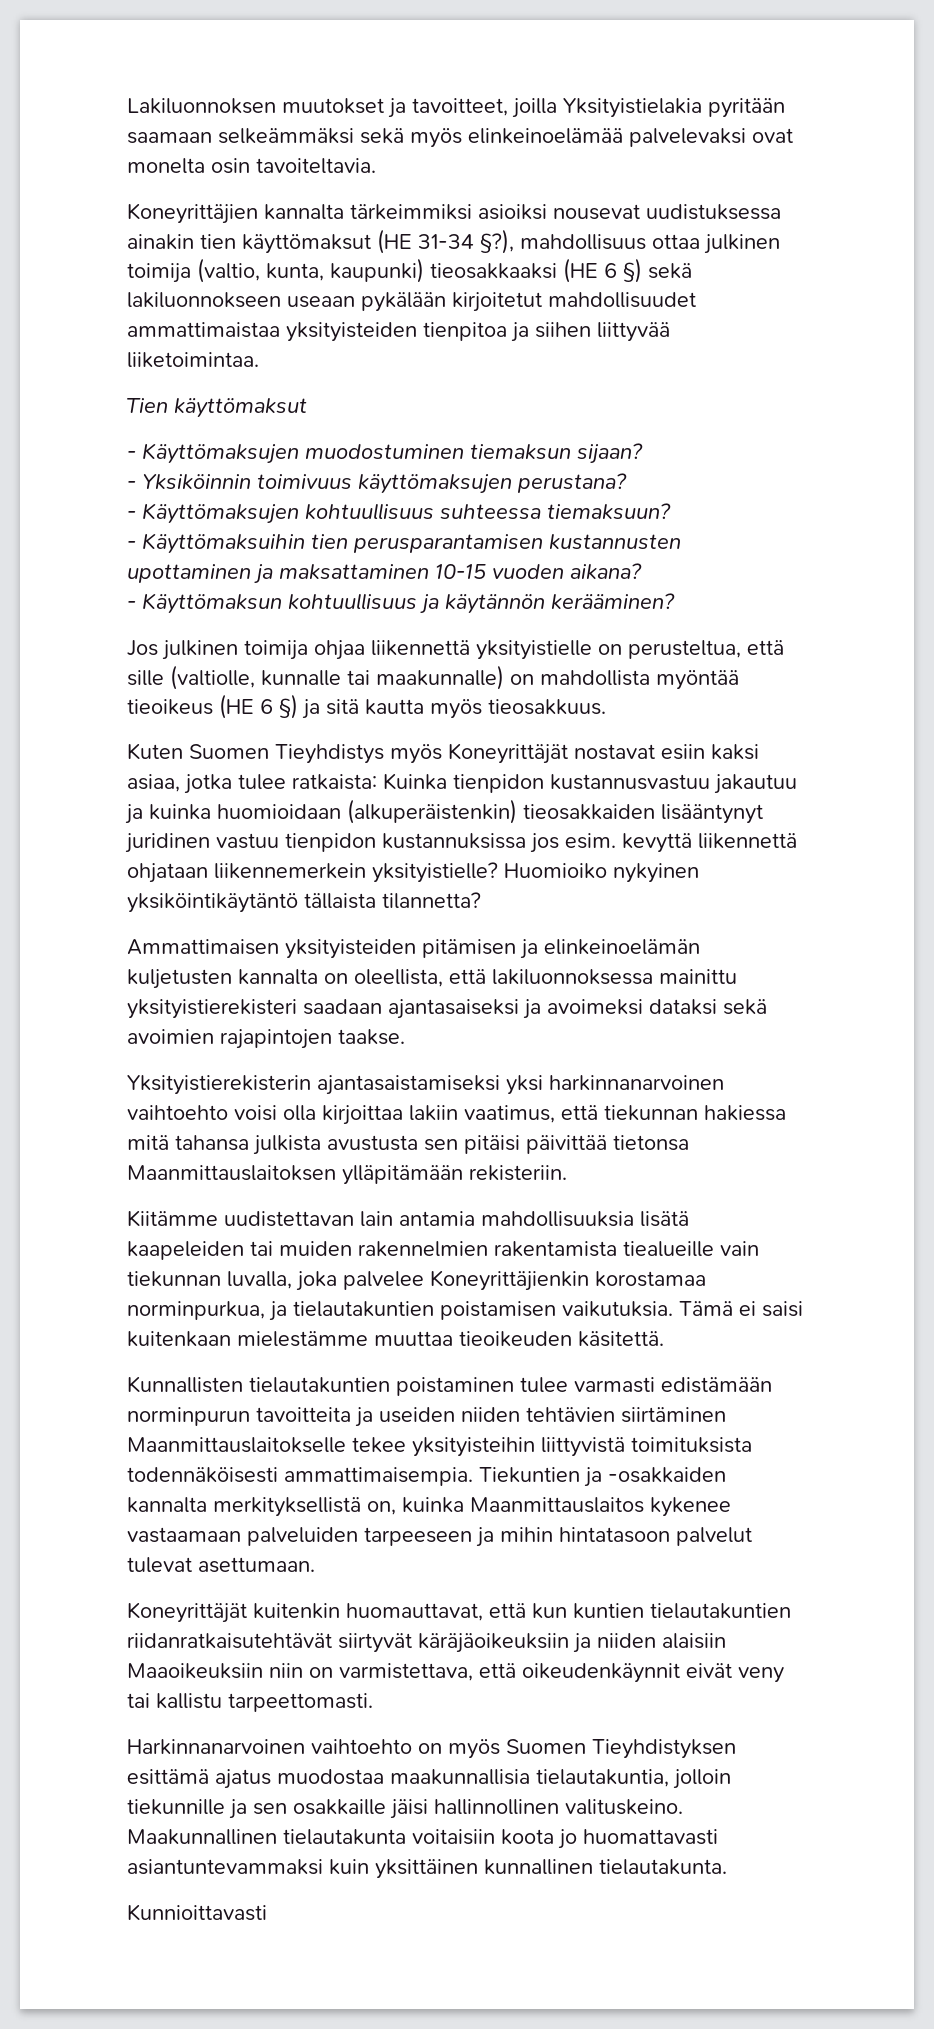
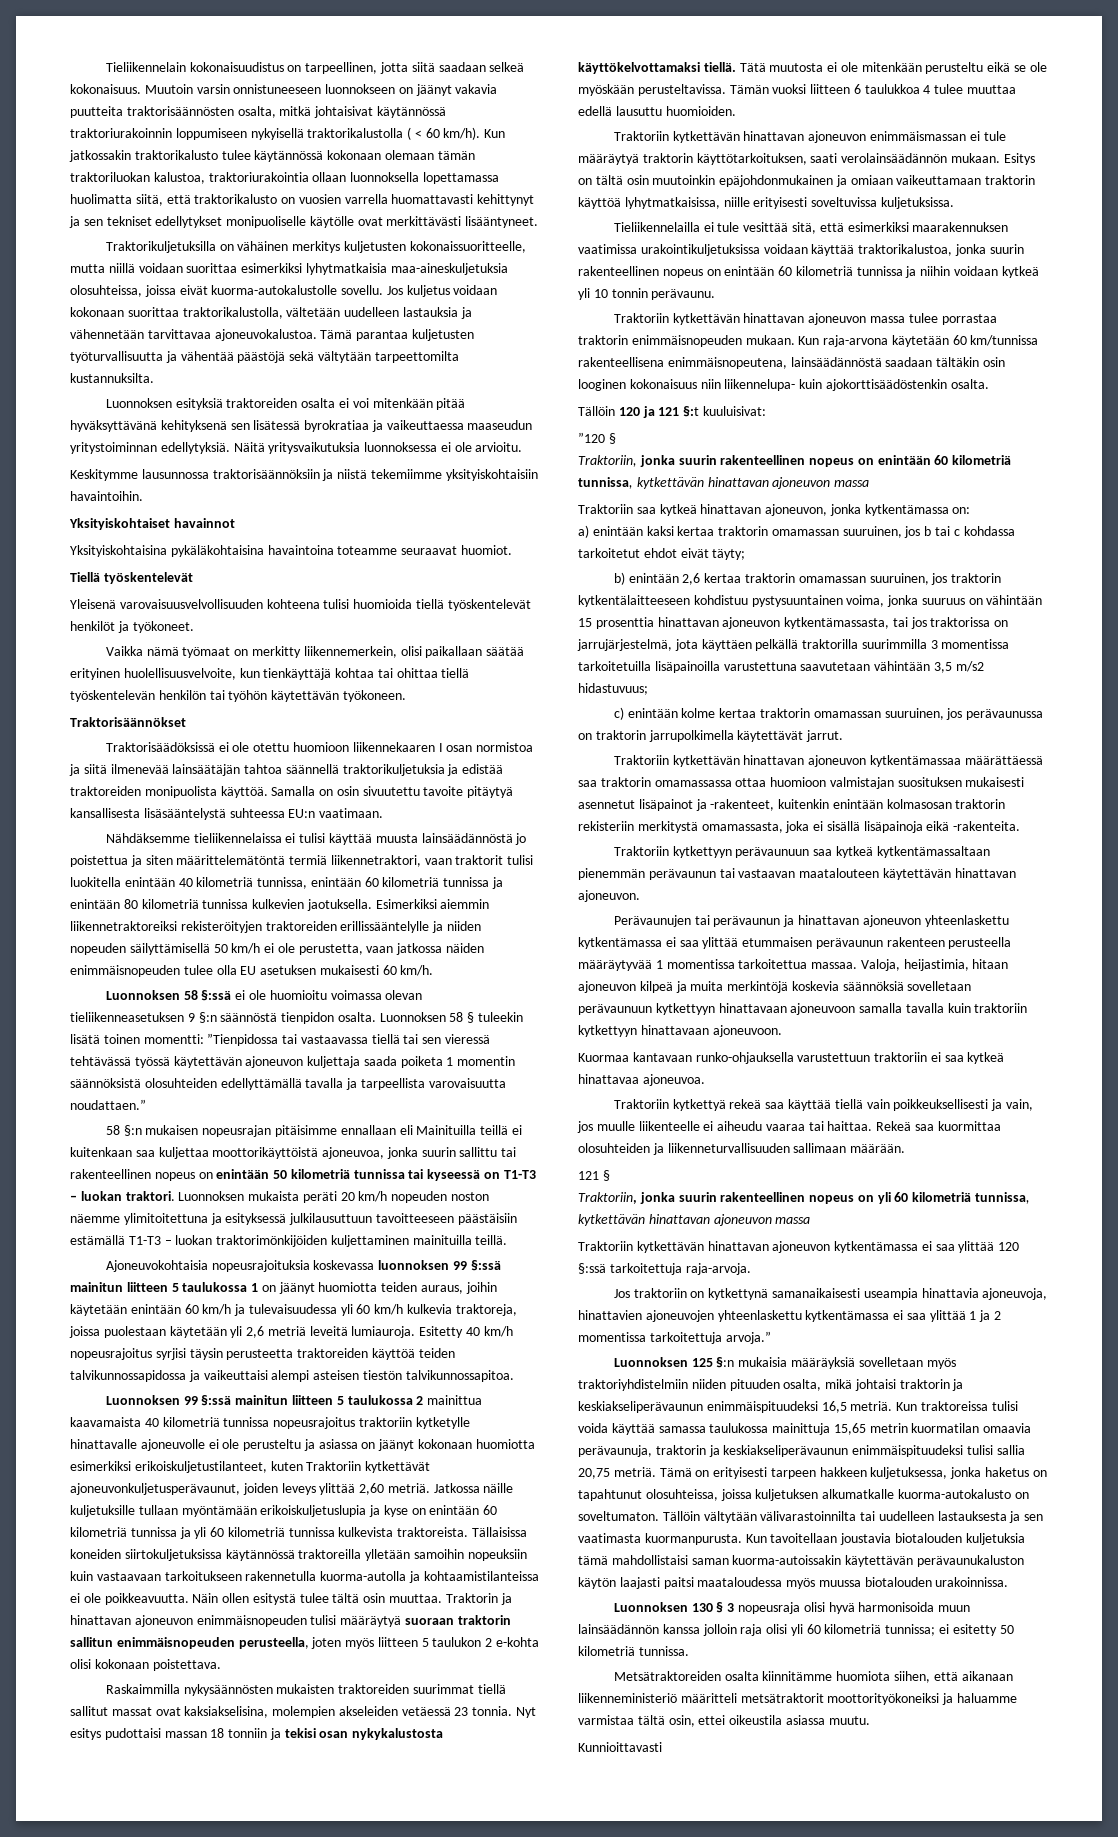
- Lakiluonnoksen muutokset ja tavoitteet, joilla Yksityistielakia pyritään saamaan selkeämmäksi sekä myös elinkeinoelämää palvelevaksi ovat monelta osin tavoiteltavia.
- Koneyrittäjien kannalta tärkeimmiksi asioiksi nousevat uudistuksessa ainakin tien käyttömaksut (HE 31-34 §?), mahdollisuus ottaa julkinen toimija (valtio, kunta, kaupunki) tieosakkaaksi (HE 6 §) sekä lakiluonnokseen useaan pykälään kirjoitetut mahdollisuudet ammattimaistaa yksityisteiden tienpitoa ja siihen liittyvää liiketoimintaa.
- Tien käyttömaksut
- - Käyttömaksujen muodostuminen tiemaksun sijaan?
- - Yksiköinnin toimivuus käyttömaksujen perustana?
- - Käyttömaksujen kohtuullisuus suhteessa tiemaksuun?
- - Käyttömaksuihin tien perusparantamisen kustannusten upottaminen ja maksattaminen 10-15 vuoden aikana?
- - Käyttömaksun kohtuullisuus ja käytännön kerääminen?
- Jos julkinen toimija ohjaa liikennettä yksityistielle on perusteltua, että sille (valtiolle, kunnalle tai maakunnalle) on mahdollista myöntää tieoikeus (HE 6 §) ja sitä kautta myös tieosakkuus.
- Kuten Suomen Tieyhdistys myös Koneyrittäjät nostavat esiin kaksi asiaa, jotka tulee ratkaista: Kuinka tienpidon kustannusvastuu jakautuu ja kuinka huomioidaan (alkuperäistenkin) tieosakkaiden lisääntynyt juridinen vastuu tienpidon kustannuksissa jos esim. kevyttä liikennettä ohjataan liikennemerkein yksityistielle? Huomioiko nykyinen yksiköintikäytäntö tällaista tilannetta?
- Ammattimaisen yksityisteiden pitämisen ja elinkeinoelämän kuljetusten kannalta on oleellista, että lakiluonnoksessa mainittu yksityistierekisteri saadaan ajantasaiseksi ja avoimeksi dataksi sekä avoimien rajapintojen taakse.
- Yksityistierekisterin ajantasaistamiseksi yksi harkinnanarvoinen vaihtoehto voisi olla kirjoittaa lakiin vaatimus, että tiekunnan hakiessa mitä tahansa julkista avustusta sen pitäisi päivittää tietonsa Maanmittauslaitoksen ylläpitämään rekisteriin.
- Kiitämme uudistettavan lain antamia mahdollisuuksia lisätä kaapeleiden tai muiden rakennelmien rakentamista tiealueille vain tiekunnan luvalla, joka palvelee Koneyrittäjienkin korostamaa norminpurkua, ja tielautakuntien poistamisen vaikutuksia. Tämä ei saisi kuitenkaan mielestämme muuttaa tieoikeuden käsitettä.
- Kunnallisten tielautakuntien poistaminen tulee varmasti edistämään norminpurun tavoitteita ja useiden niiden tehtävien siirtäminen Maanmittauslaitokselle tekee yksityisteihin liittyvistä toimituksista todennäköisesti ammattimaisempia. Tiekuntien ja -osakkaiden kannalta merkityksellistä on, kuinka Maanmittauslaitos kykenee vastaamaan palveluiden tarpeeseen ja mihin hintatasoon palvelut tulevat asettumaan.
- Koneyrittäjät kuitenkin huomauttavat, että kun kuntien tielautakuntien riidanratkaisutehtävät siirtyvät käräjäoikeuksiin ja niiden alaisiin Maaoikeuksiin niin on varmistettava, että oikeudenkäynnit eivät veny tai kallistu tarpeettomasti.
- Harkinnanarvoinen vaihtoehto on myös Suomen Tieyhdistyksen esittämä ajatus muodostaa maakunnallisia tielautakuntia, jolloin tiekunnille ja sen osakkaille jäisi hallinnollinen valituskeino. Maakunnallinen tielautakunta voitaisiin koota jo huomattavasti asiantuntevammaksi kuin yksittäinen kunnallinen tielautakunta.
+ Tieliikennelain kokonaisuudistus on tarpeellinen, jotta siitä saadaan selkeä kokonaisuus. Muutoin varsin onnistuneeseen luonnokseen on jäänyt vakavia puutteita traktorisäännösten osalta, mitkä johtaisivat käytännössä traktoriurakoinnin loppumiseen nykyisellä traktorikalustolla ( < 60 km/h). Kun jatkossakin traktorikalusto tulee käytännössä kokonaan olemaan tämän traktoriluokan kalustoa, traktoriurakointia ollaan luonnoksella lopettamassa huolimatta siitä, että traktorikalusto on vuosien varrella huomattavasti kehittynyt ja sen tekniset edellytykset monipuoliselle käytölle ovat merkittävästi lisääntyneet.
+ Traktorikuljetuksilla on vähäinen merkitys kuljetusten kokonaissuoritteelle, mutta niillä voidaan suorittaa esimerkiksi lyhytmatkaisia maa-aineskuljetuksia olosuhteissa, joissa eivät kuorma-autokalustolle sovellu. Jos kuljetus voidaan kokonaan suorittaa traktorikalustolla, vältetään uudelleen lastauksia ja vähennetään tarvittavaa ajoneuvokalustoa. Tämä parantaa kuljetusten työturvallisuutta ja vähentää päästöjä sekä vältytään tarpeettomilta kustannuksilta.
+ Luonnoksen esityksiä traktoreiden osalta ei voi mitenkään pitää hyväksyttävänä kehityksenä sen lisätessä byrokratiaa ja vaikeuttaessa maaseudun yritystoiminnan edellytyksiä. Näitä yritysvaikutuksia luonnoksessa ei ole arvioitu.
+ Keskitymme lausunnossa traktorisäännöksiin ja niistä tekemiimme yksityiskohtaisiin havaintoihin.
+ Yksityiskohtaiset havainnot
+ Yksityiskohtaisina pykäläkohtaisina havaintoina toteamme seuraavat huomiot.
+ Tiellä työskentelevät
+ Yleisenä varovaisuusvelvollisuuden kohteena tulisi huomioida tiellä työskentelevät henkilöt ja työkoneet.
+ Vaikka nämä työmaat on merkitty liikennemerkein, olisi paikallaan säätää erityinen huolellisuusvelvoite, kun tienkäyttäjä kohtaa tai ohittaa tiellä työskentelevän henkilön tai työhön käytettävän työkoneen.
+ Traktorisäännökset
+ Traktorisäädöksissä ei ole otettu huomioon liikennekaaren I osan normistoa ja siitä ilmenevää lainsäätäjän tahtoa säännellä traktorikuljetuksia ja edistää traktoreiden monipuolista käyttöä. Samalla on osin sivuutettu tavoite pitäytyä kansallisesta lisäsääntelystä suhteessa EU:n vaatimaan.
+ Nähdäksemme tieliikennelaissa ei tulisi käyttää muusta lainsäädännöstä jo poistettua ja siten määrittelemätöntä termiä liikennetraktori, vaan traktorit tulisi luokitella enintään 40 kilometriä tunnissa, enintään 60 kilometriä tunnissa ja enintään 80 kilometriä tunnissa kulkevien jaotuksella. Esimerkiksi aiemmin liikennetraktoreiksi rekisteröityjen traktoreiden erillissääntelylle ja niiden nopeuden säilyttämisellä 50 km/h ei ole perustetta, vaan jatkossa näiden enimmäisnopeuden tulee olla EU asetuksen mukaisesti 60 km/h.
+ Luonnoksen 58 §:ssä ei ole huomioitu voimassa olevan tieliikenneasetuksen 9 §:n säännöstä tienpidon osalta. Luonnoksen 58 § tuleekin lisätä toinen momentti: ”Tienpidossa tai vastaavassa tiellä tai sen vieressä tehtävässä työssä käytettävän ajoneuvon kuljettaja saada poiketa 1 momentin säännöksistä olosuhteiden edellyttämällä tavalla ja tarpeellista varovaisuutta noudattaen.”
+ 58 §:n mukaisen nopeusrajan pitäisimme ennallaan eli Mainituilla teillä ei kuitenkaan saa kuljettaa moottorikäyttöistä ajoneuvoa, jonka suurin sallittu tai rakenteellinen nopeus on enintään 50 kilometriä tunnissa tai kyseessä on T1-T3 – luokan traktori. Luonnoksen mukaista peräti 20 km/h nopeuden noston näemme ylimitoitettuna ja esityksessä julkilausuttuun tavoitteeseen päästäisiin estämällä T1-T3 – luokan traktorimönkijöiden kuljettaminen mainituilla teillä.
+ Ajoneuvokohtaisia nopeusrajoituksia koskevassa luonnoksen 99 §:ssä mainitun liitteen 5 taulukossa 1 on jäänyt huomiotta teiden auraus, joihin käytetään enintään 60 km/h ja tulevaisuudessa yli 60 km/h kulkevia traktoreja, joissa puolestaan käytetään yli 2,6 metriä leveitä lumiauroja. Esitetty 40 km/h nopeusrajoitus syrjisi täysin perusteetta traktoreiden käyttöä teiden talvikunnossapidossa ja vaikeuttaisi alempi asteisen tiestön talvikunnossapitoa.
+ Luonnoksen 99 §:ssä mainitun liitteen 5 taulukossa 2 mainittua kaavamaista 40 kilometriä tunnissa nopeusrajoitus traktoriin kytketylle hinattavalle ajoneuvolle ei ole perusteltu ja asiassa on jäänyt kokonaan huomiotta esimerkiksi erikoiskuljetustilanteet, kuten Traktoriin kytkettävät ajoneuvonkuljetusperävaunut, joiden leveys ylittää 2,60 metriä. Jatkossa näille kuljetuksille tullaan myöntämään erikoiskuljetuslupia ja kyse on enintään 60 kilometriä tunnissa ja yli 60 kilometriä tunnissa kulkevista traktoreista. Tällaisissa koneiden siirtokuljetuksissa käytännössä traktoreilla ylletään samoihin nopeuksiin kuin vastaavaan tarkoitukseen rakennetulla kuorma-autolla ja kohtaamistilanteissa ei ole poikkeavuutta. Näin ollen esitystä tulee tältä osin muuttaa. Traktorin ja hinattavan ajoneuvon enimmäisnopeuden tulisi määräytyä suoraan traktorin sallitun enimmäisnopeuden perusteella, joten myös liitteen 5 taulukon 2 e-kohta olisi kokonaan poistettava.
+ Raskaimmilla nykysäännösten mukaisten traktoreiden suurimmat tiellä sallitut massat ovat kaksiakselisina, molempien akseleiden vetäessä 23 tonnia. Nyt esitys pudottaisi massan 18 tonniin ja tekisi osan nykykalustosta käyttökelvottamaksi tiellä. Tätä muutosta ei ole mitenkään perusteltu eikä se ole myöskään perusteltavissa. Tämän vuoksi liitteen 6 taulukkoa 4 tulee muuttaa edellä lausuttu huomioiden.
+ Traktoriin kytkettävän hinattavan ajoneuvon enimmäismassan ei tule määräytyä traktorin käyttötarkoituksen, saati verolainsäädännön mukaan. Esitys on tältä osin muutoinkin epäjohdonmukainen ja omiaan vaikeuttamaan traktorin käyttöä lyhytmatkaisissa, niille erityisesti soveltuvissa kuljetuksissa.
+ Tieliikennelailla ei tule vesittää sitä, että esimerkiksi maarakennuksen vaatimissa urakointikuljetuksissa voidaan käyttää traktorikalustoa, jonka suurin rakenteellinen nopeus on enintään 60 kilometriä tunnissa ja niihin voidaan kytkeä yli 10 tonnin perävaunu.
+ Traktoriin kytkettävän hinattavan ajoneuvon massa tulee porrastaa traktorin enimmäisnopeuden mukaan. Kun raja-arvona käytetään 60 km/tunnissa rakenteellisena enimmäisnopeutena, lainsäädännöstä saadaan tältäkin osin looginen kokonaisuus niin liikennelupa- kuin ajokorttisäädöstenkin osalta.
+ Tällöin 120 ja 121 §:t kuuluisivat:
+ ”120 §
+ Traktoriin, jonka suurin rakenteellinen nopeus on enintään 60 kilometriä tunnissa, kytkettävän hinattavan ajoneuvon massa
+ Traktoriin saa kytkeä hinattavan ajoneuvon, jonka kytkentämassa on:
+ a) enintään kaksi kertaa traktorin omamassan suuruinen, jos b tai c kohdassa tarkoitetut ehdot eivät täyty;
+ b) enintään 2,6 kertaa traktorin omamassan suuruinen, jos traktorin kytkentälaitteeseen kohdistuu pystysuuntainen voima, jonka suuruus on vähintään 15 prosenttia hinattavan ajoneuvon kytkentämassasta, tai jos traktorissa on jarrujärjestelmä, jota käyttäen pelkällä traktorilla suurimmilla 3 momentissa tarkoitetuilla lisäpainoilla varustettuna saavutetaan vähintään 3,5 m/s2 hidastuvuus;
+ c) enintään kolme kertaa traktorin omamassan suuruinen, jos perävaunussa on traktorin jarrupolkimella käytettävät jarrut.
+ Traktoriin kytkettävän hinattavan ajoneuvon kytkentämassaa määrättäessä saa traktorin omamassassa ottaa huomioon valmistajan suosituksen mukaisesti asennetut lisäpainot ja -rakenteet, kuitenkin enintään kolmasosan traktorin rekisteriin merkitystä omamassasta, joka ei sisällä lisäpainoja eikä -rakenteita.
+ Traktoriin kytkettyyn perävaunuun saa kytkeä kytkentämassaltaan pienemmän perävaunun tai vastaavan maatalouteen käytettävän hinattavan ajoneuvon.
+ Perävaunujen tai perävaunun ja hinattavan ajoneuvon yhteenlaskettu kytkentämassa ei saa ylittää etummaisen perävaunun rakenteen perusteella määräytyvää 1 momentissa tarkoitettua massaa. Valoja, heijastimia, hitaan ajoneuvon kilpeä ja muita merkintöjä koskevia säännöksiä sovelletaan perävaunuun kytkettyyn hinattavaan ajoneuvoon samalla tavalla kuin traktoriin kytkettyyn hinattavaan ajoneuvoon.
+ Kuormaa kantavaan runko-ohjauksella varustettuun traktoriin ei saa kytkeä hinattavaa ajoneuvoa.
+ Traktoriin kytkettyä rekeä saa käyttää tiellä vain poikkeuksellisesti ja vain, jos muulle liikenteelle ei aiheudu vaaraa tai haittaa. Rekeä saa kuormittaa olosuhteiden ja liikenneturvallisuuden sallimaan määrään.
+ 121 §
+ Traktoriin, jonka suurin rakenteellinen nopeus on yli 60 kilometriä tunnissa, kytkettävän hinattavan ajoneuvon massa
+ Traktoriin kytkettävän hinattavan ajoneuvon kytkentämassa ei saa ylittää 120 §:ssä tarkoitettuja raja-arvoja.
+ Jos traktoriin on kytkettynä samanaikaisesti useampia hinattavia ajoneuvoja, hinattavien ajoneuvojen yhteenlaskettu kytkentämassa ei saa ylittää 1 ja 2 momentissa tarkoitettuja arvoja.”
+ Luonnoksen 125 §:n mukaisia määräyksiä sovelletaan myös traktoriyhdistelmiin niiden pituuden osalta, mikä johtaisi traktorin ja keskiakseliperävaunun enimmäispituudeksi 16,5 metriä. Kun traktoreissa tulisi voida käyttää samassa taulukossa mainittuja 15,65 metrin kuormatilan omaavia perävaunuja, traktorin ja keskiakseliperävaunun enimmäispituudeksi tulisi sallia 20,75 metriä. Tämä on erityisesti tarpeen hakkeen kuljetuksessa, jonka haketus on tapahtunut olosuhteissa, joissa kuljetuksen alkumatkalle kuorma-autokalusto on soveltumaton. Tällöin vältytään välivarastoinnilta tai uudelleen lastauksesta ja sen vaatimasta kuormanpurusta. Kun tavoitellaan joustavia biotalouden kuljetuksia tämä mahdollistaisi saman kuorma-autoissakin käytettävän perävaunukaluston käytön laajasti paitsi maataloudessa myös muussa biotalouden urakoinnissa.
+ Luonnoksen 130 § 3 nopeusraja olisi hyvä harmonisoida muun lainsäädännön kanssa jolloin raja olisi yli 60 kilometriä tunnissa; ei esitetty 50 kilometriä tunnissa.
+ Metsätraktoreiden osalta kiinnitämme huomiota siihen, että aikanaan liikenneministeriö määritteli metsätraktorit moottorityökoneiksi ja haluamme varmistaa tältä osin, ettei oikeustila asiassa muutu.

